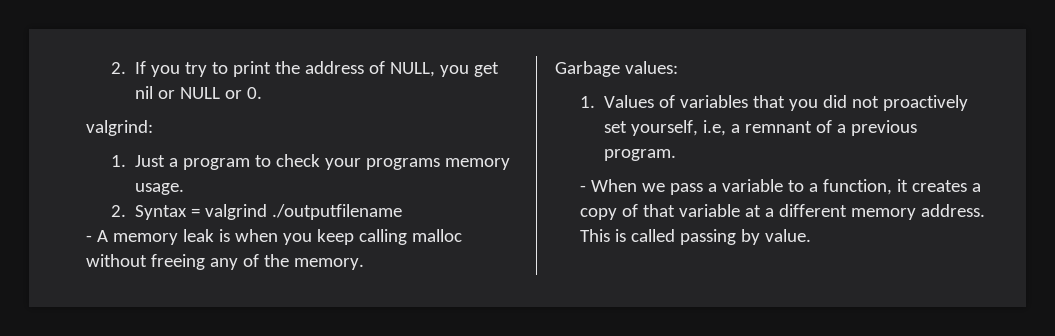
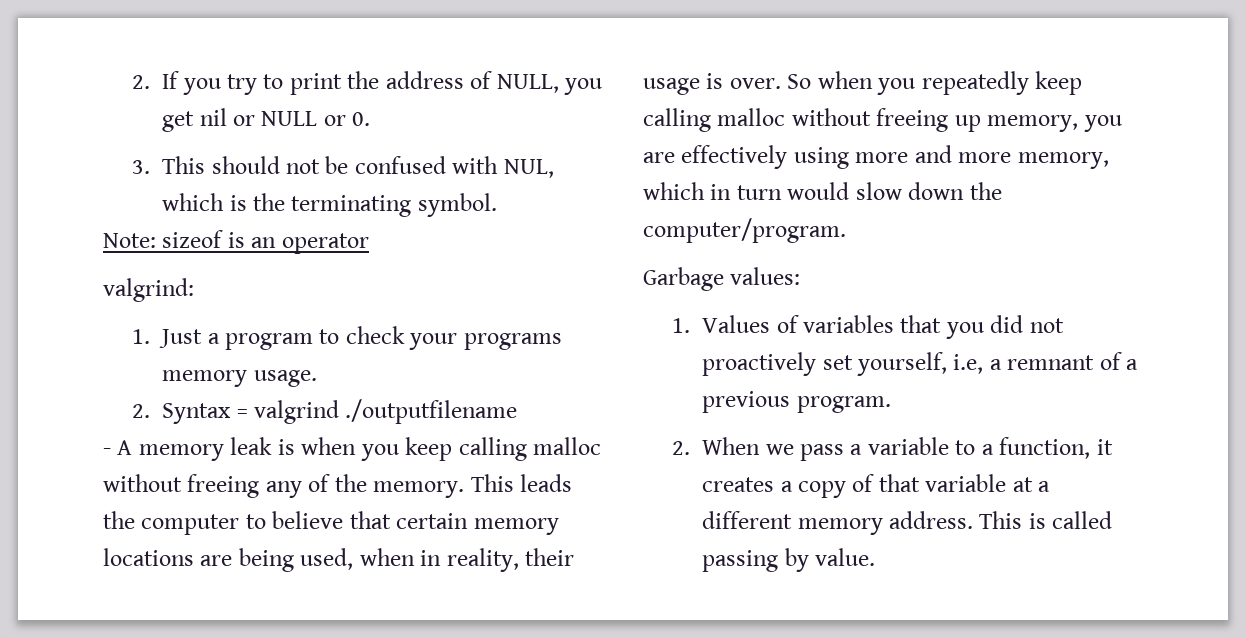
+ 3. This should not be confused with NUL, which is the terminating symbol.
+ Note: sizeof is an operator
+ This leads the computer to believe that certain memory locations are being used, when in reality, their usage is over. So when you repeatedly keep calling malloc without freeing up memory, you are effectively using more and more memory, which in turn would slow down the computer/program.
- - When we pass a variable to a function, it creates a copy of that variable at a different memory address.
+ 2. When we pass a variable to a function, it creates a copy of that variable at a different memory address.

